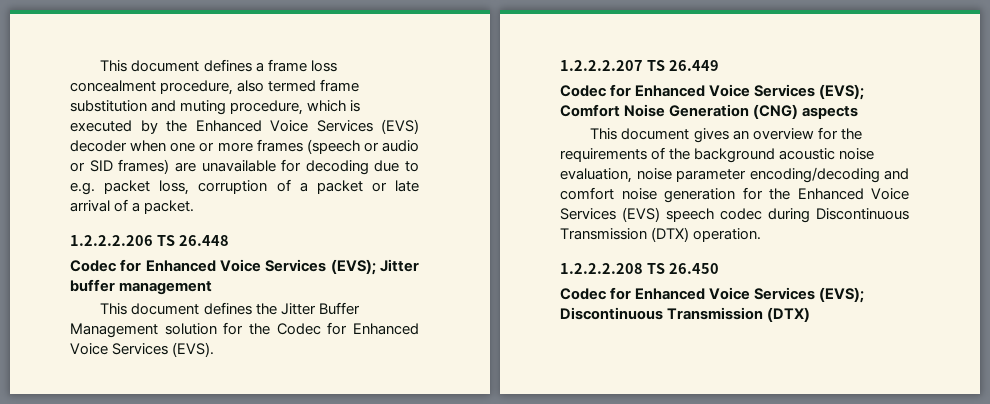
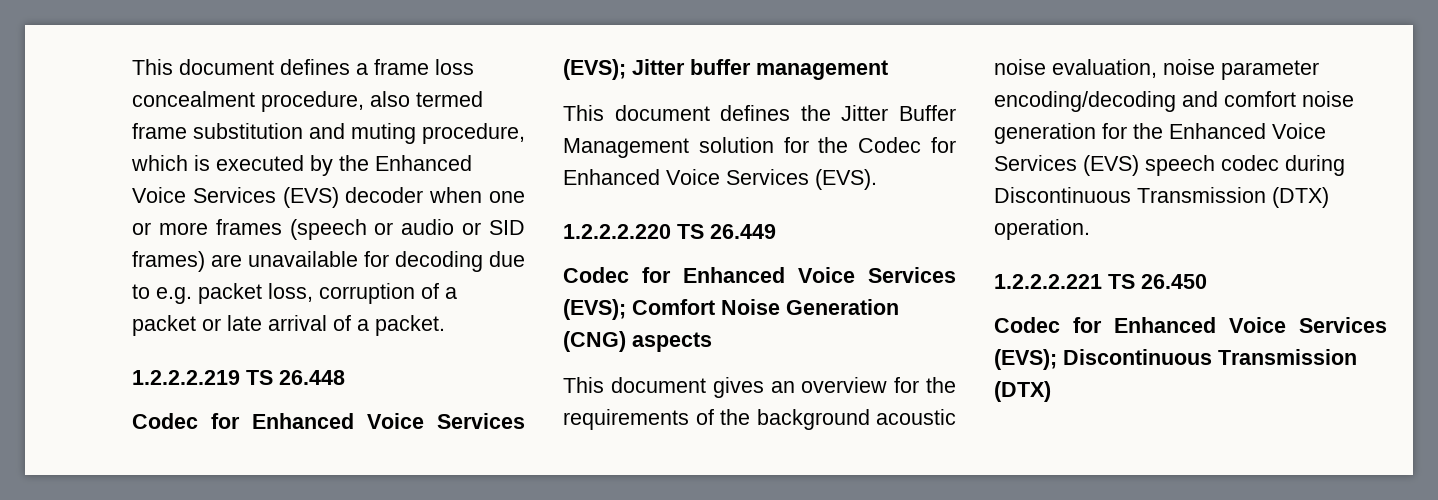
- 1.2.2.2.206 TS 26.448
+ 1.2.2.2.219 TS 26.448
- 1.2.2.2.207 TS 26.449
+ 1.2.2.2.220 TS 26.449
- 1.2.2.2.208 TS 26.450
+ 1.2.2.2.221 TS 26.450

